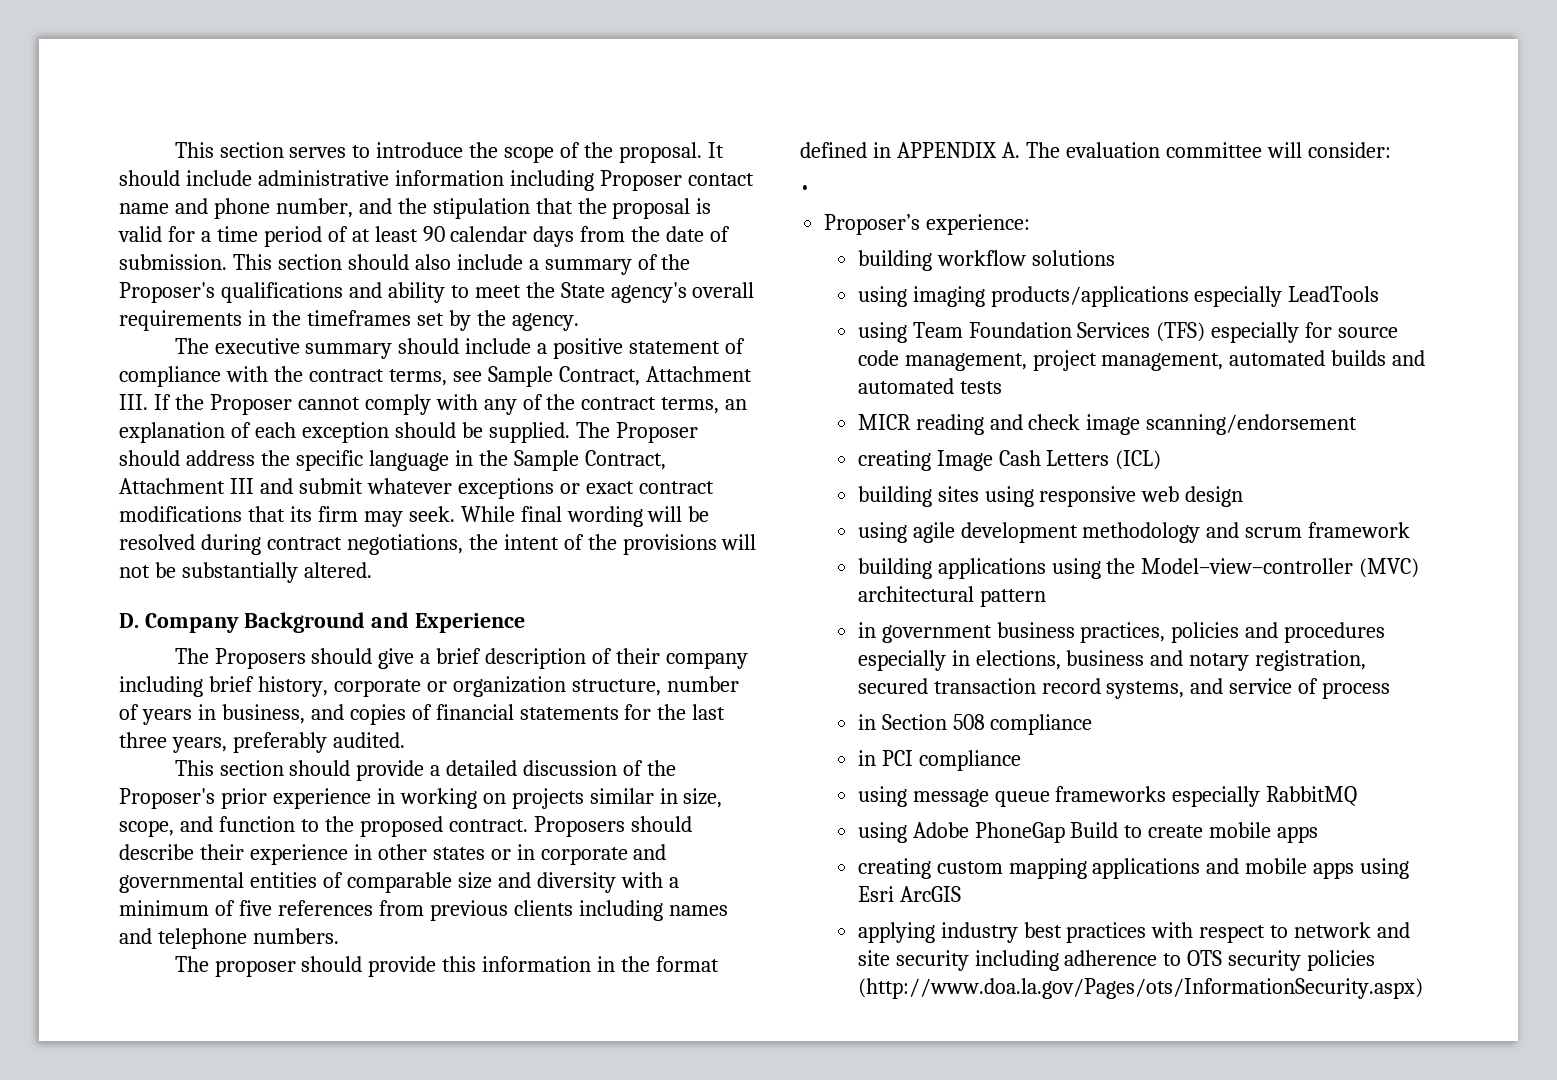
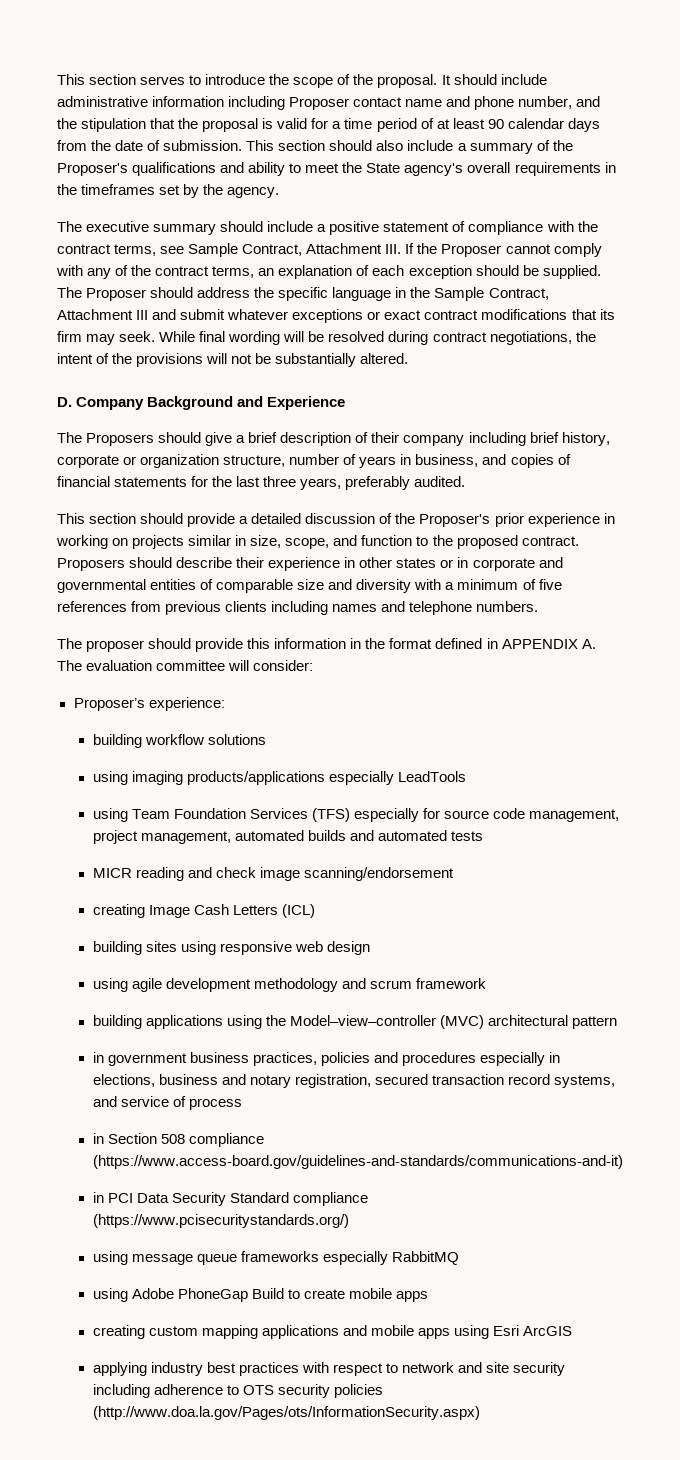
- •
- in Section 508 compliance
+ in Section 508 compliance (https://www.access-board.gov/guidelines-and-standards/communications-and-it)
- in PCI compliance
+ in PCI Data Security Standard compliance (https://www.pcisecuritystandards.org/)

